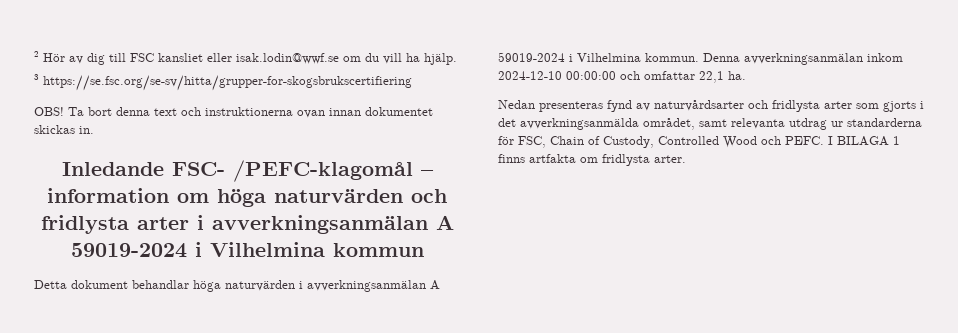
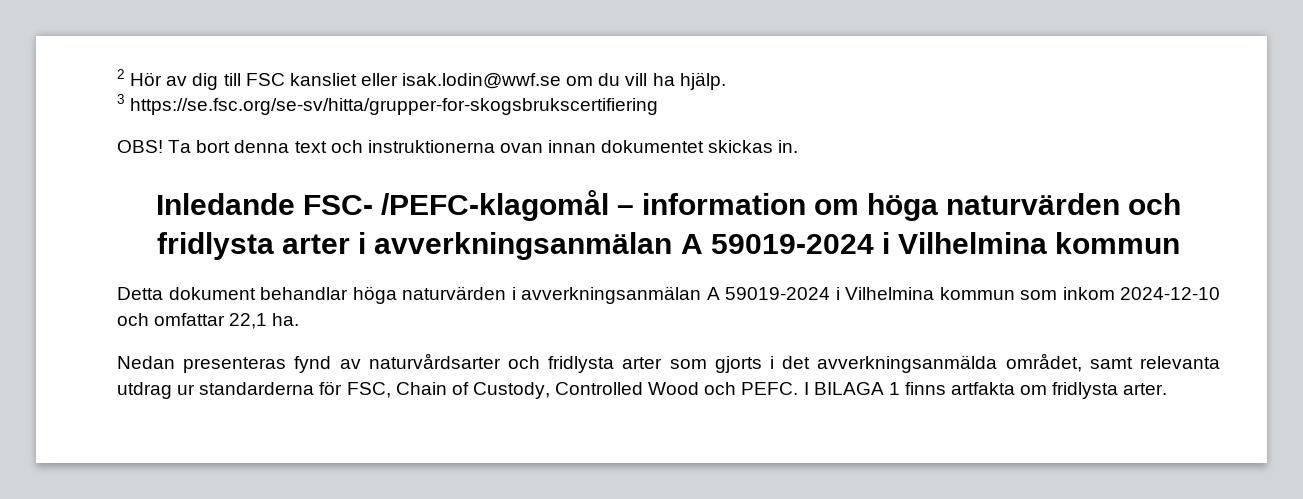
- Detta dokument behandlar höga naturvärden i avverkningsanmälan A 59019-2024 i Vilhelmina kommun. Denna avverkningsanmälan inkom 2024-12-10 00:00:00 och omfattar 22,1 ha.
+ Detta dokument behandlar höga naturvärden i avverkningsanmälan A 59019-2024 i Vilhelmina kommun som inkom 2024-12-10 och omfattar 22,1 ha.

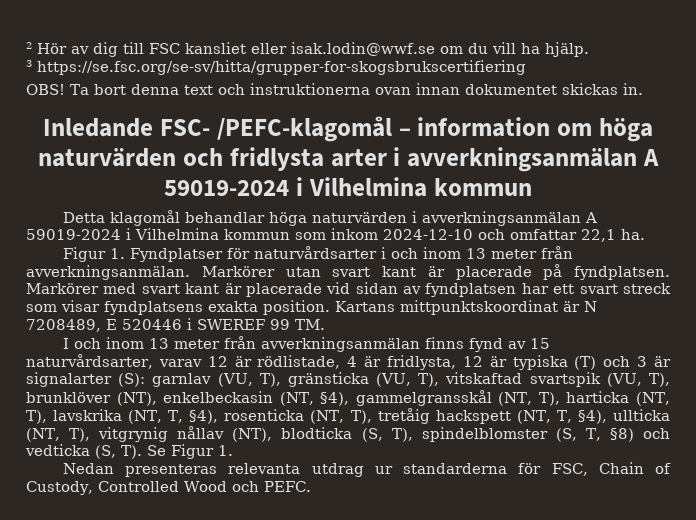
- Detta dokument behandlar höga naturvärden i avverkningsanmälan A 59019-2024 i Vilhelmina kommun som inkom 2024-12-10 och omfattar 22,1 ha.
+ Detta klagomål behandlar höga naturvärden i avverkningsanmälan A 59019-2024 i Vilhelmina kommun som inkom 2024-12-10 och omfattar 22,1 ha.
- Nedan presenteras fynd av naturvårdsarter och fridlysta arter som gjorts i det avverkningsanmälda området, samt relevanta utdrag ur standarderna för FSC, Chain of Custody, Controlled Wood och PEFC. I BILAGA 1 finns artfakta om fridlysta arter.
+ Figur 1. Fyndplatser för naturvårdsarter i och inom 13 meter från avverkningsanmälan. Markörer utan svart kant är placerade på fyndplatsen. Markörer med svart kant är placerade vid sidan av fyndplatsen har ett svart streck som visar fyndplatsens exakta position. Kartans mittpunktskoordinat är N 7208489, E 520446 i SWEREF 99 TM.
+ I och inom 13 meter från avverkningsanmälan finns fynd av 15 naturvårdsarter, varav 12 är rödlistade, 4 är fridlysta, 12 är typiska (T) och 3 är signalarter (S): garnlav (VU, T), gränsticka (VU, T), vitskaftad svartspik (VU, T), brunklöver (NT), enkelbeckasin (NT, §4), gammelgransskål (NT, T), harticka (NT, T), lavskrika (NT, T, §4), rosenticka (NT, T), tretåig hackspett (NT, T, §4), ullticka (NT, T), vitgrynig nållav (NT), blodticka (S, T), spindelblomster (S, T, §8) och vedticka (S, T). Se Figur 1.
+ Nedan presenteras relevanta utdrag ur standarderna för FSC, Chain of Custody, Controlled Wood och PEFC.

